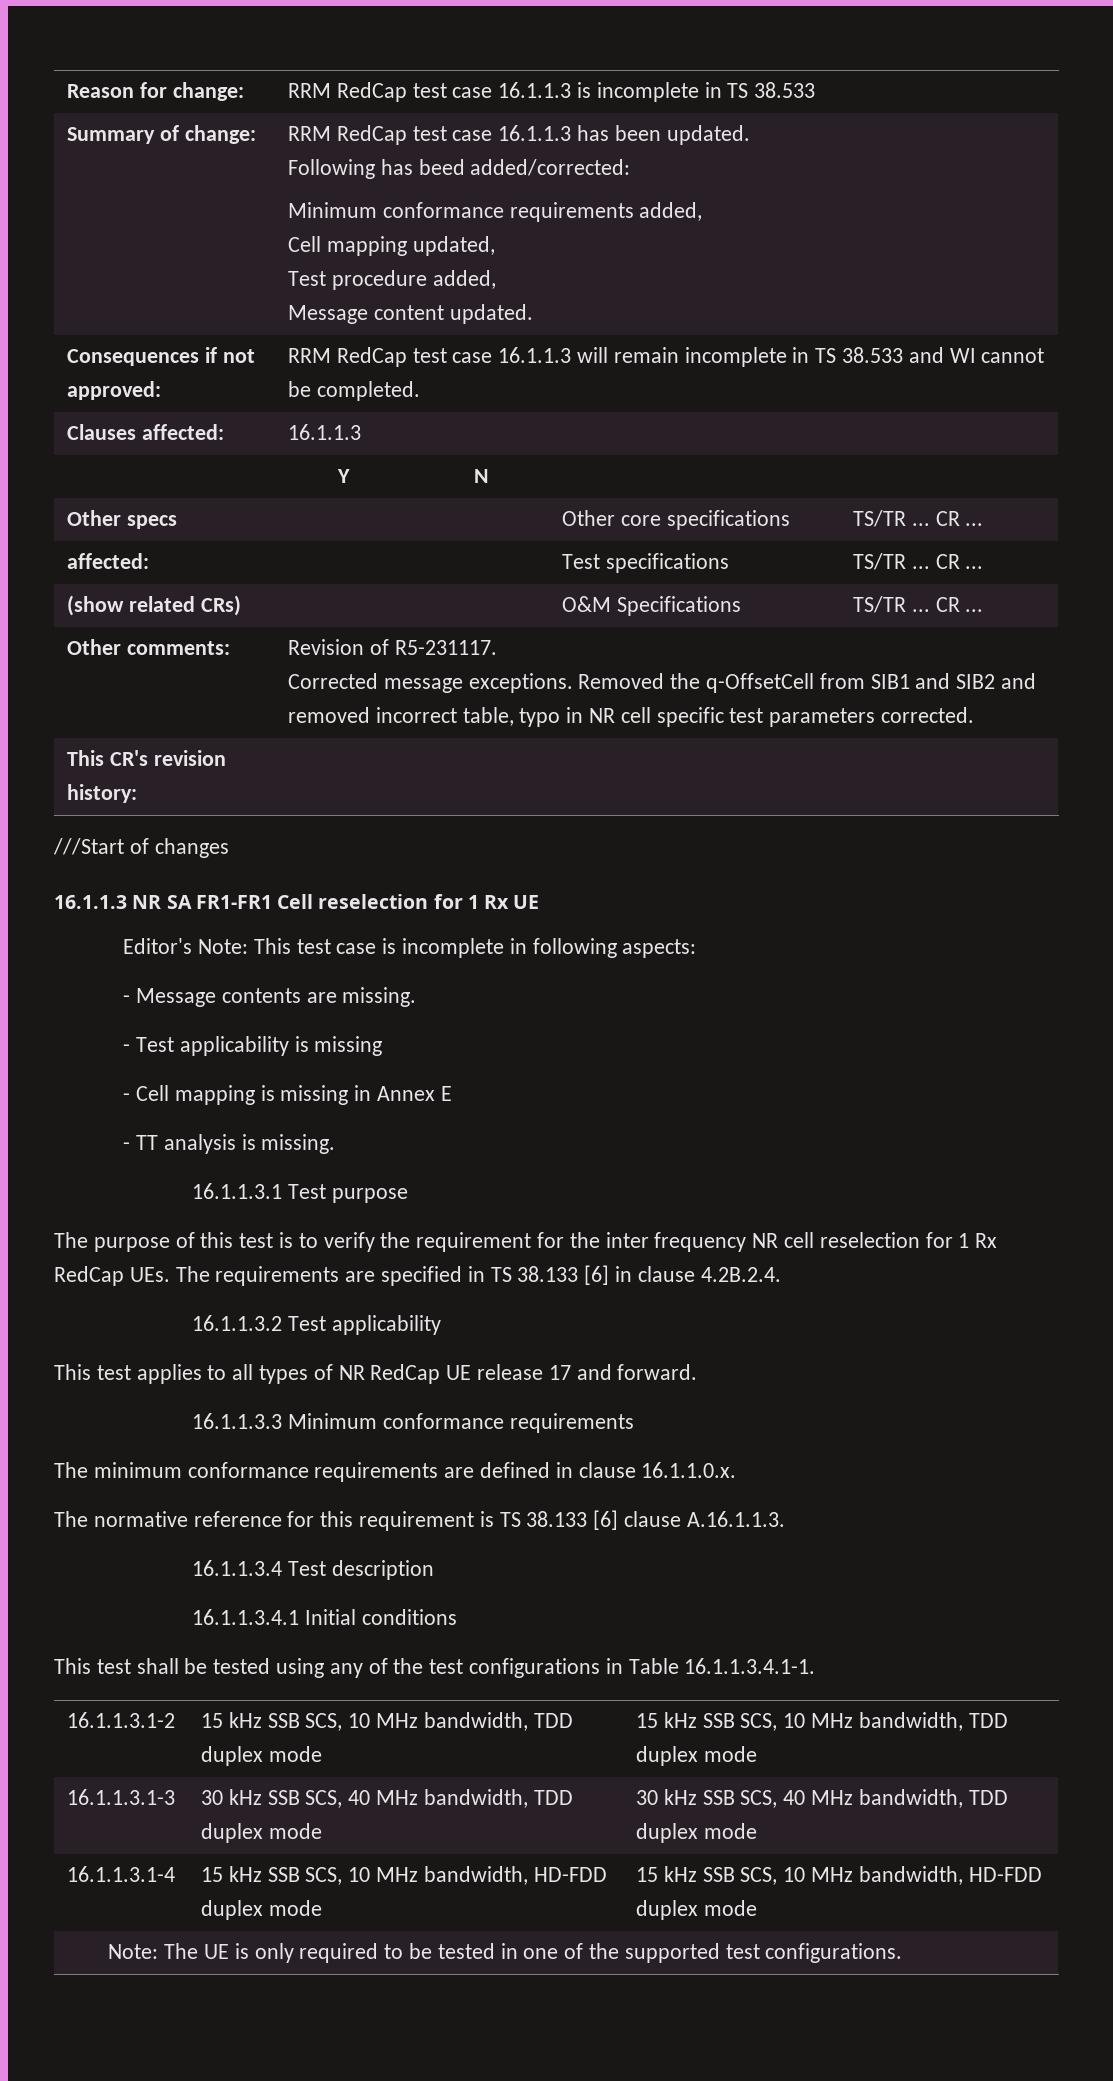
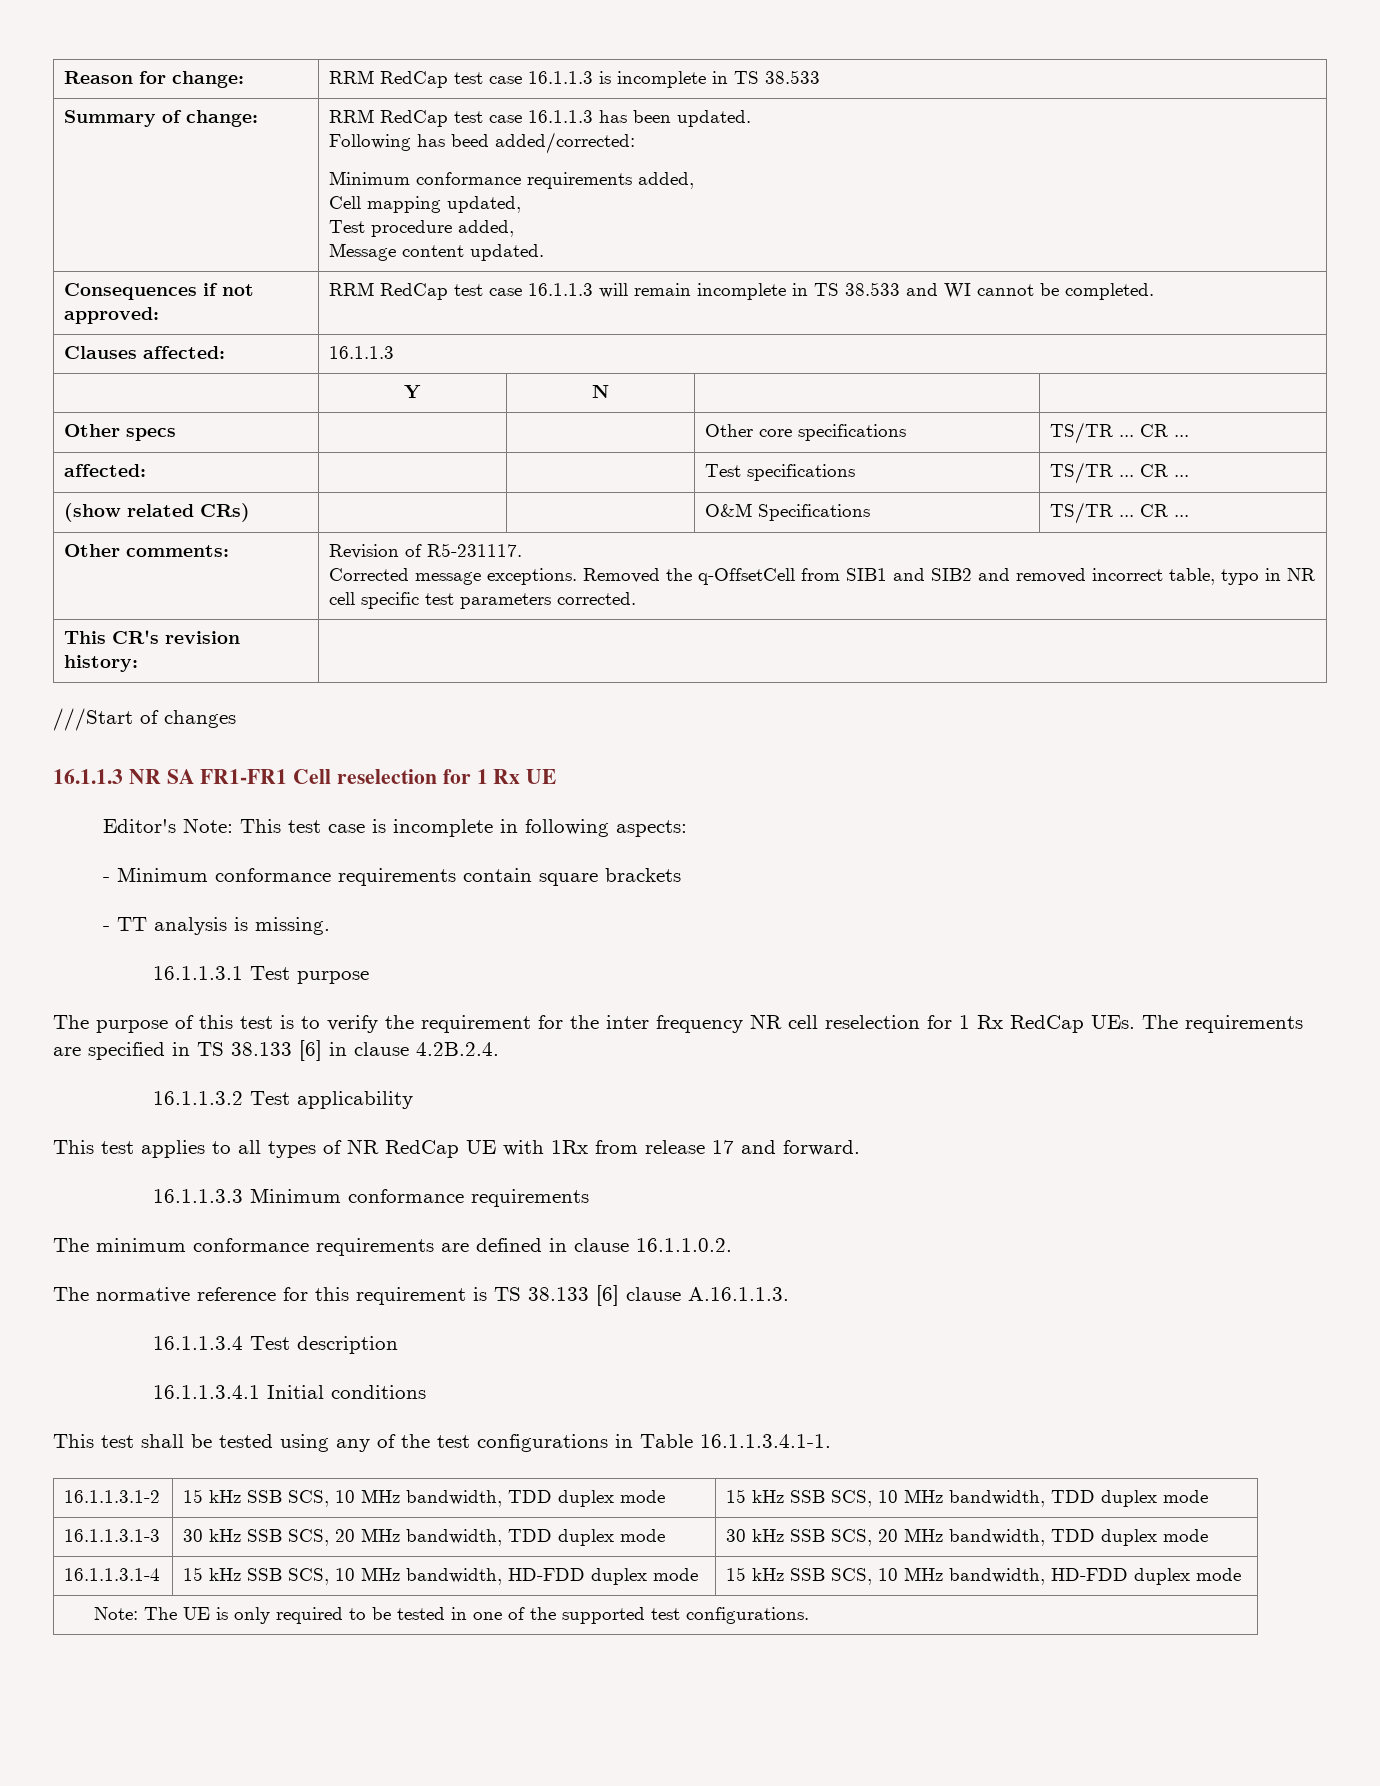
- - Message contents are missing.
- - Test applicability is missing
- - Cell mapping is missing in Annex E
+ - Minimum conformance requirements contain square brackets
- This test applies to all types of NR RedCap UE release 17 and forward.
+ This test applies to all types of NR RedCap UE with 1Rx from release 17 and forward.
- The minimum conformance requirements are defined in clause 16.1.1.0.x.
+ The minimum conformance requirements are defined in clause 16.1.1.0.2.
- 16.1.1.3.1-3 | 30 kHz SSB SCS, 40 MHz bandwidth, TDD duplex mode | 30 kHz SSB SCS, 40 MHz bandwidth, TDD duplex mode
+ 16.1.1.3.1-3 | 30 kHz SSB SCS, 20 MHz bandwidth, TDD duplex mode | 30 kHz SSB SCS, 20 MHz bandwidth, TDD duplex mode

